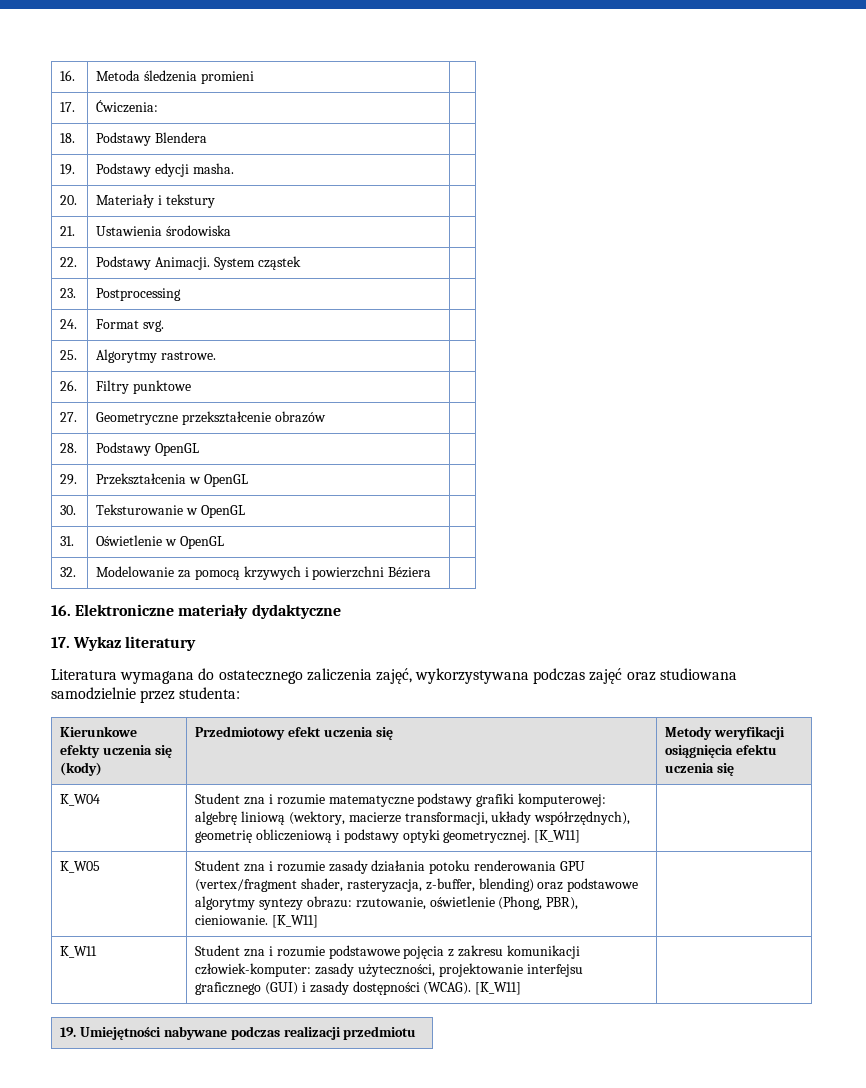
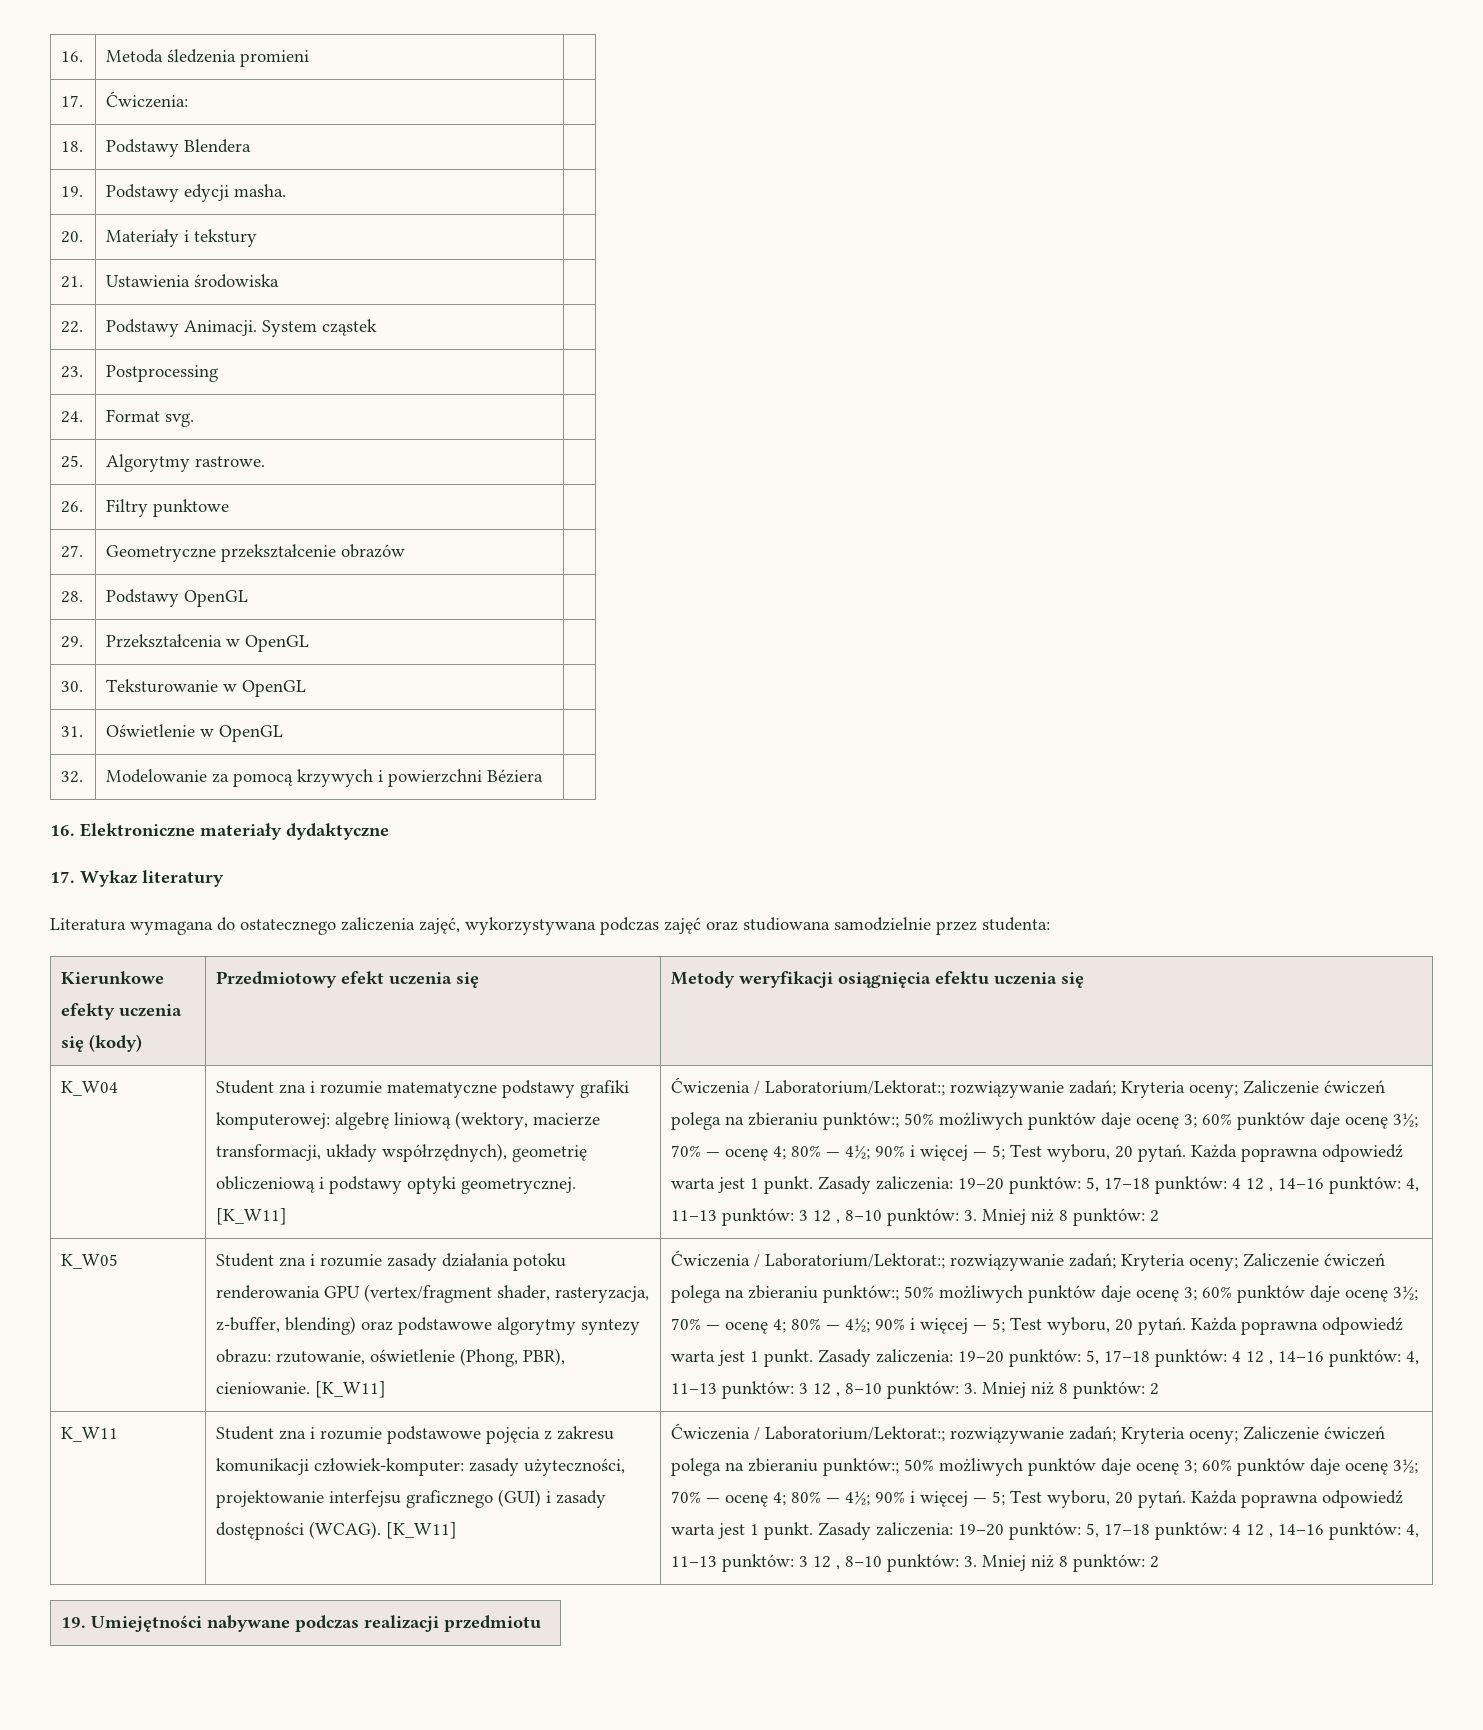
- Student zna i rozumie matematyczne podstawy grafiki komputerowej: algebrę liniową (wektory, macierze transformacji, układy współrzędnych), geometrię obliczeniową i podstawy optyki geometrycznej. [K_W11]
+ Student zna i rozumie matematyczne podstawy grafiki komputerowej: algebrę liniową (wektory, macierze transformacji, układy współrzędnych), geometrię obliczeniową i podstawy optyki geometrycznej. [K_W11] | Ćwiczenia / Laboratorium/Lektorat:; rozwiązywanie zadań; Kryteria oceny; Zaliczenie ćwiczeń polega na zbieraniu punktów:; 50% możliwych punktów daje ocenę 3; 60% punktów daje ocenę 3½; 70% — ocenę 4; 80% — 4½; 90% i więcej — 5; Test wyboru, 20 pytań. Każda poprawna odpowiedź warta jest 1 punkt. Zasady zaliczenia: 19–20 punktów: 5, 17–18 punktów: 4 12 , 14–16 punktów: 4, 11–13 punktów: 3 12 , 8–10 punktów: 3. Mniej niż 8 punktów: 2
- Student zna i rozumie zasady działania potoku renderowania GPU (vertex/fragment shader, rasteryzacja, z-buffer, blending) oraz podstawowe algorytmy syntezy obrazu: rzutowanie, oświetlenie (Phong, PBR), cieniowanie. [K_W11]
+ Student zna i rozumie zasady działania potoku renderowania GPU (vertex/fragment shader, rasteryzacja, z-buffer, blending) oraz podstawowe algorytmy syntezy obrazu: rzutowanie, oświetlenie (Phong, PBR), cieniowanie. [K_W11] | Ćwiczenia / Laboratorium/Lektorat:; rozwiązywanie zadań; Kryteria oceny; Zaliczenie ćwiczeń polega na zbieraniu punktów:; 50% możliwych punktów daje ocenę 3; 60% punktów daje ocenę 3½; 70% — ocenę 4; 80% — 4½; 90% i więcej — 5; Test wyboru, 20 pytań. Każda poprawna odpowiedź warta jest 1 punkt. Zasady zaliczenia: 19–20 punktów: 5, 17–18 punktów: 4 12 , 14–16 punktów: 4, 11–13 punktów: 3 12 , 8–10 punktów: 3. Mniej niż 8 punktów: 2
- Student zna i rozumie podstawowe pojęcia z zakresu komunikacji człowiek-komputer: zasady użyteczności, projektowanie interfejsu graficznego (GUI) i zasady dostępności (WCAG). [K_W11]
+ Student zna i rozumie podstawowe pojęcia z zakresu komunikacji człowiek-komputer: zasady użyteczności, projektowanie interfejsu graficznego (GUI) i zasady dostępności (WCAG). [K_W11] | Ćwiczenia / Laboratorium/Lektorat:; rozwiązywanie zadań; Kryteria oceny; Zaliczenie ćwiczeń polega na zbieraniu punktów:; 50% możliwych punktów daje ocenę 3; 60% punktów daje ocenę 3½; 70% — ocenę 4; 80% — 4½; 90% i więcej — 5; Test wyboru, 20 pytań. Każda poprawna odpowiedź warta jest 1 punkt. Zasady zaliczenia: 19–20 punktów: 5, 17–18 punktów: 4 12 , 14–16 punktów: 4, 11–13 punktów: 3 12 , 8–10 punktów: 3. Mniej niż 8 punktów: 2

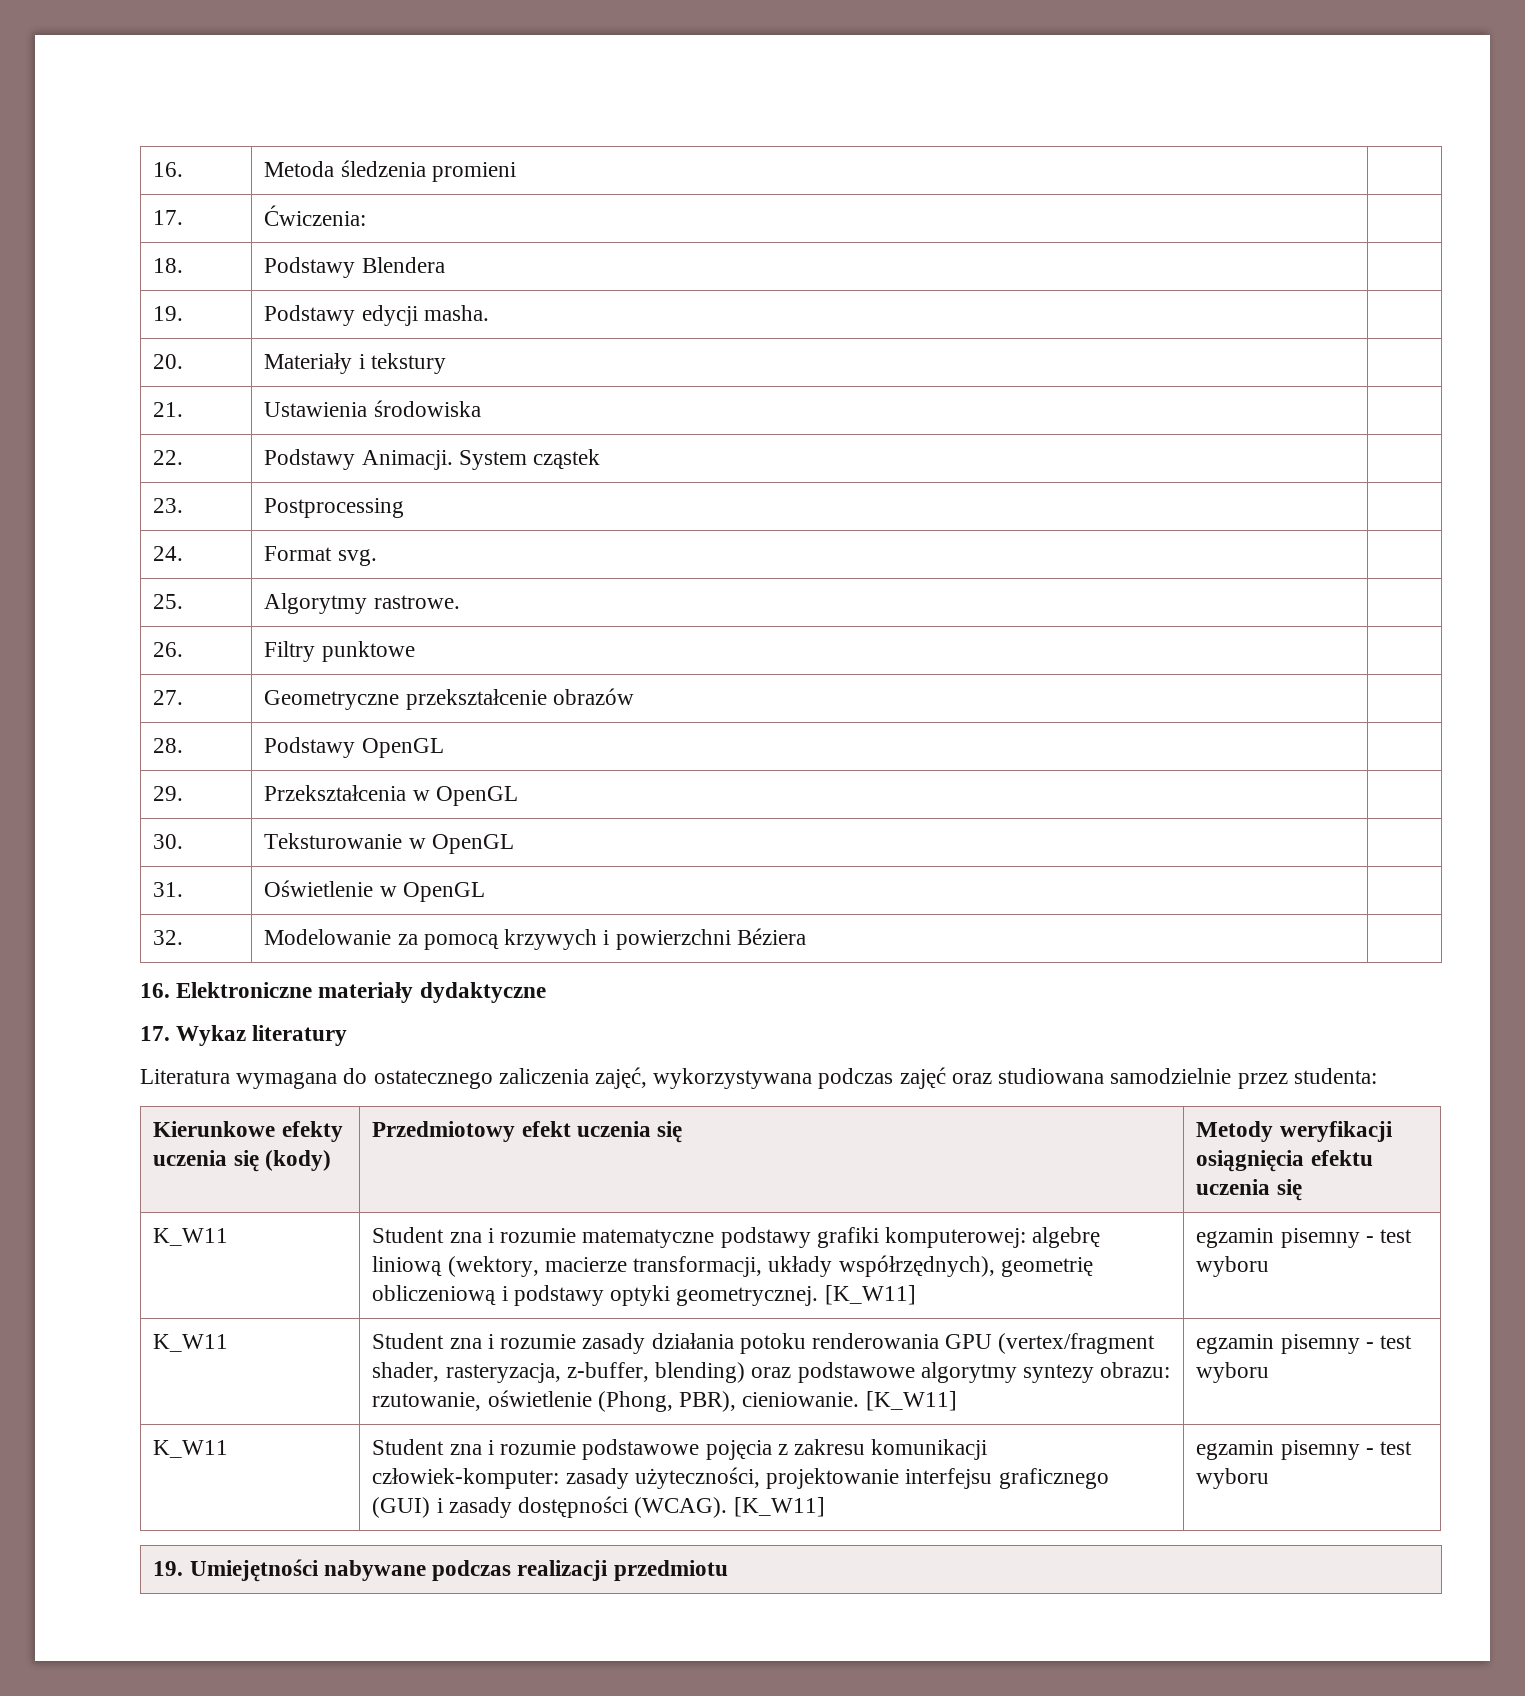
  Kierunkowe efekty uczenia się (kody) | Przedmiotowy efekt uczenia się | Metody weryfikacji osiągnięcia efektu uczenia się
- K_W04
+ K_W11
- Student zna i rozumie matematyczne podstawy grafiki komputerowej: algebrę liniową (wektory, macierze transformacji, układy współrzędnych), geometrię obliczeniową i podstawy optyki geometrycznej. [K_W11] | Ćwiczenia / Laboratorium/Lektorat:; rozwiązywanie zadań; Kryteria oceny; Zaliczenie ćwiczeń polega na zbieraniu punktów:; 50% możliwych punktów daje ocenę 3; 60% punktów daje ocenę 3½; 70% — ocenę 4; 80% — 4½; 90% i więcej — 5; Test wyboru, 20 pytań. Każda poprawna odpowiedź warta jest 1 punkt. Zasady zaliczenia: 19–20 punktów: 5, 17–18 punktów: 4 12 , 14–16 punktów: 4, 11–13 punktów: 3 12 , 8–10 punktów: 3. Mniej niż 8 punktów: 2
- K_W05 | Student zna i rozumie zasady działania potoku renderowania GPU (vertex/fragment shader, rasteryzacja, z-buffer, blending) oraz podstawowe algorytmy syntezy obrazu: rzutowanie, oświetlenie (Phong, PBR), cieniowanie. [K_W11] | Ćwiczenia / Laboratorium/Lektorat:; rozwiązywanie zadań; Kryteria oceny; Zaliczenie ćwiczeń polega na zbieraniu punktów:; 50% możliwych punktów daje ocenę 3; 60% punktów daje ocenę 3½; 70% — ocenę 4; 80% — 4½; 90% i więcej — 5; Test wyboru, 20 pytań. Każda poprawna odpowiedź warta jest 1 punkt. Zasady zaliczenia: 19–20 punktów: 5, 17–18 punktów: 4 12 , 14–16 punktów: 4, 11–13 punktów: 3 12 , 8–10 punktów: 3. Mniej niż 8 punktów: 2
+ Student zna i rozumie matematyczne podstawy grafiki komputerowej: algebrę liniową (wektory, macierze transformacji, układy współrzędnych), geometrię obliczeniową i podstawy optyki geometrycznej. [K_W11] | egzamin pisemny - test wyboru
+ K_W11 | Student zna i rozumie zasady działania potoku renderowania GPU (vertex/fragment shader, rasteryzacja, z-buffer, blending) oraz podstawowe algorytmy syntezy obrazu: rzutowanie, oświetlenie (Phong, PBR), cieniowanie. [K_W11] | egzamin pisemny - test wyboru
- Student zna i rozumie podstawowe pojęcia z zakresu komunikacji człowiek-komputer: zasady użyteczności, projektowanie interfejsu graficznego (GUI) i zasady dostępności (WCAG). [K_W11] | Ćwiczenia / Laboratorium/Lektorat:; rozwiązywanie zadań; Kryteria oceny; Zaliczenie ćwiczeń polega na zbieraniu punktów:; 50% możliwych punktów daje ocenę 3; 60% punktów daje ocenę 3½; 70% — ocenę 4; 80% — 4½; 90% i więcej — 5; Test wyboru, 20 pytań. Każda poprawna odpowiedź warta jest 1 punkt. Zasady zaliczenia: 19–20 punktów: 5, 17–18 punktów: 4 12 , 14–16 punktów: 4, 11–13 punktów: 3 12 , 8–10 punktów: 3. Mniej niż 8 punktów: 2
+ Student zna i rozumie podstawowe pojęcia z zakresu komunikacji człowiek-komputer: zasady użyteczności, projektowanie interfejsu graficznego (GUI) i zasady dostępności (WCAG). [K_W11] | egzamin pisemny - test wyboru

